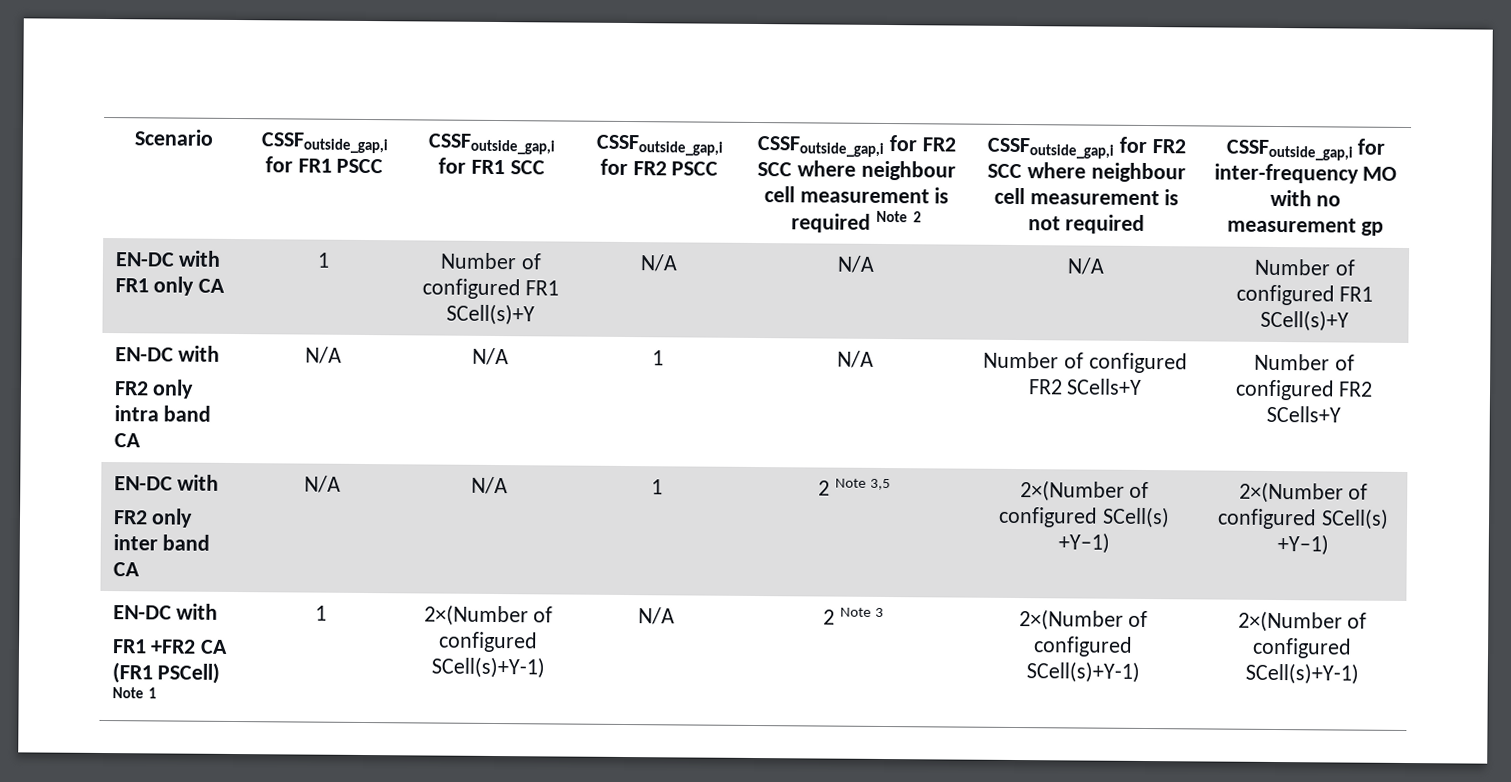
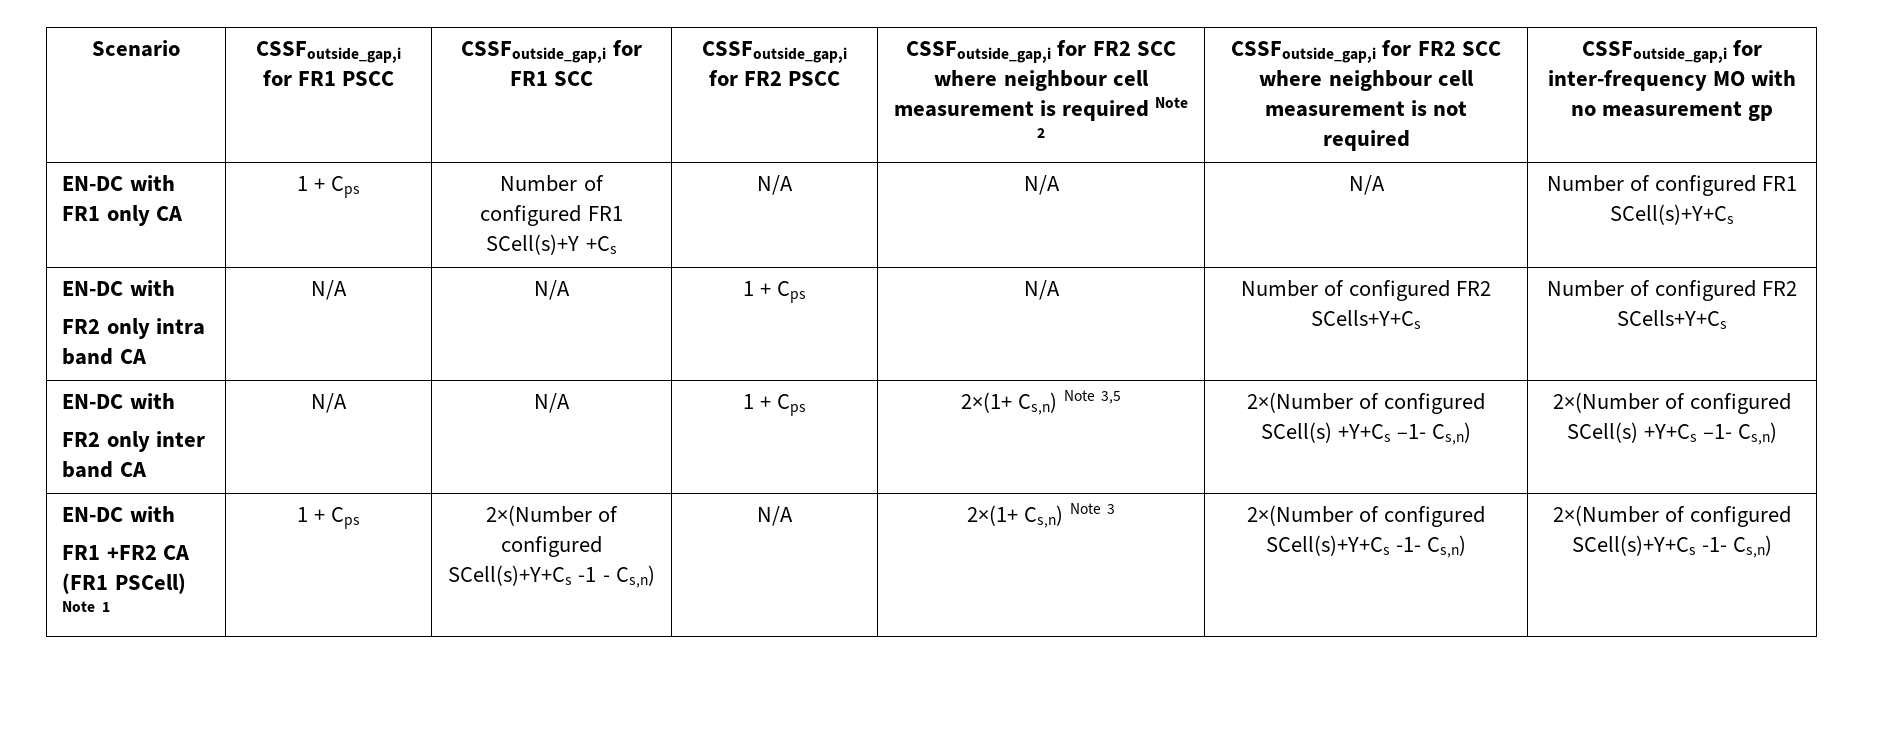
- EN-DC with FR1 only CA | 1 | Number of configured FR1 SCell(s)+Y | N/A | N/A | N/A | Number of configured FR1 SCell(s)+Y
+ EN-DC with FR1 only CA | 1 + Cps | Number of configured FR1 SCell(s)+Y +Cs | N/A | N/A | N/A | Number of configured FR1 SCell(s)+Y+Cs
  EN-DC with
- FR2 only intra band CA | N/A | N/A | 1 | N/A | Number of configured FR2 SCells+Y | Number of configured FR2 SCells+Y
+ FR2 only intra band CA | N/A | N/A | 1 + Cps | N/A | Number of configured FR2 SCells+Y+Cs | Number of configured FR2 SCells+Y+Cs
  EN-DC with
- FR2 only inter band CA | N/A | N/A | 1 | 2 Note 3,5 | 2×(Number of configured SCell(s) +Y–1) | 2×(Number of configured SCell(s) +Y–1)
+ FR2 only inter band CA | N/A | N/A | 1 + Cps | 2×(1+ Cs,n) Note 3,5 | 2×(Number of configured SCell(s) +Y+Cs –1- Cs,n) | 2×(Number of configured SCell(s) +Y+Cs –1- Cs,n)
  EN-DC with
- FR1 +FR2 CA (FR1 PSCell) Note 1 | 1 | 2×(Number of configured SCell(s)+Y-1) | N/A | 2 Note 3 | 2×(Number of configured SCell(s)+Y-1) | 2×(Number of configured SCell(s)+Y-1)
+ FR1 +FR2 CA (FR1 PSCell) Note 1 | 1 + Cps | 2×(Number of configured SCell(s)+Y+Cs -1 - Cs,n) | N/A | 2×(1+ Cs,n) Note 3 | 2×(Number of configured SCell(s)+Y+Cs -1- Cs,n) | 2×(Number of configured SCell(s)+Y+Cs -1- Cs,n)

